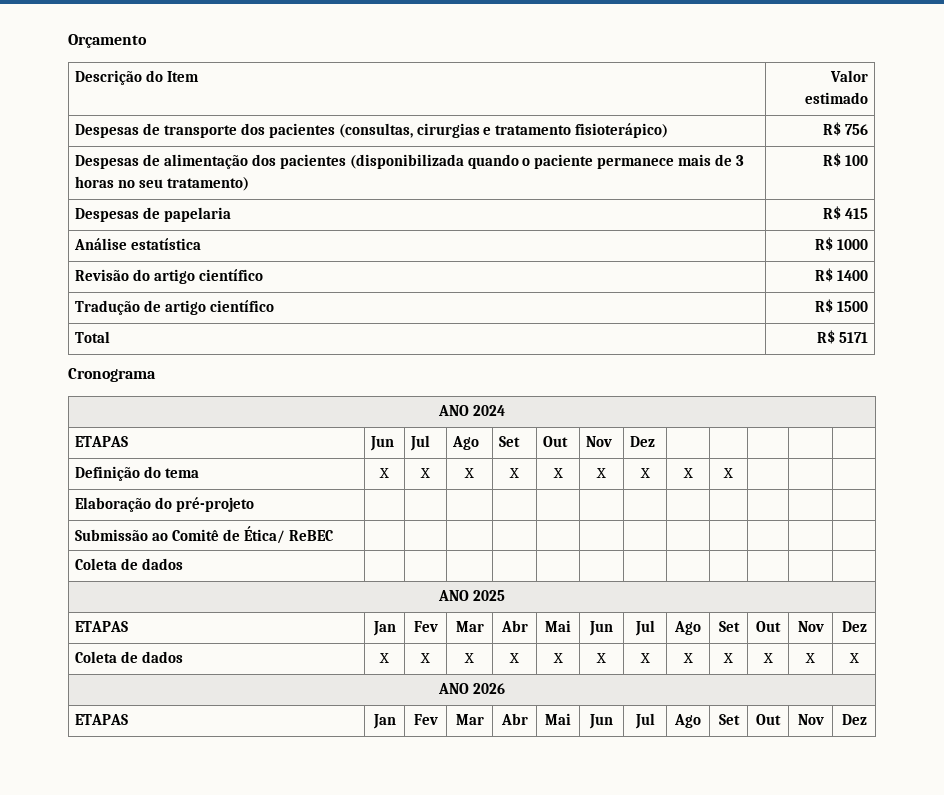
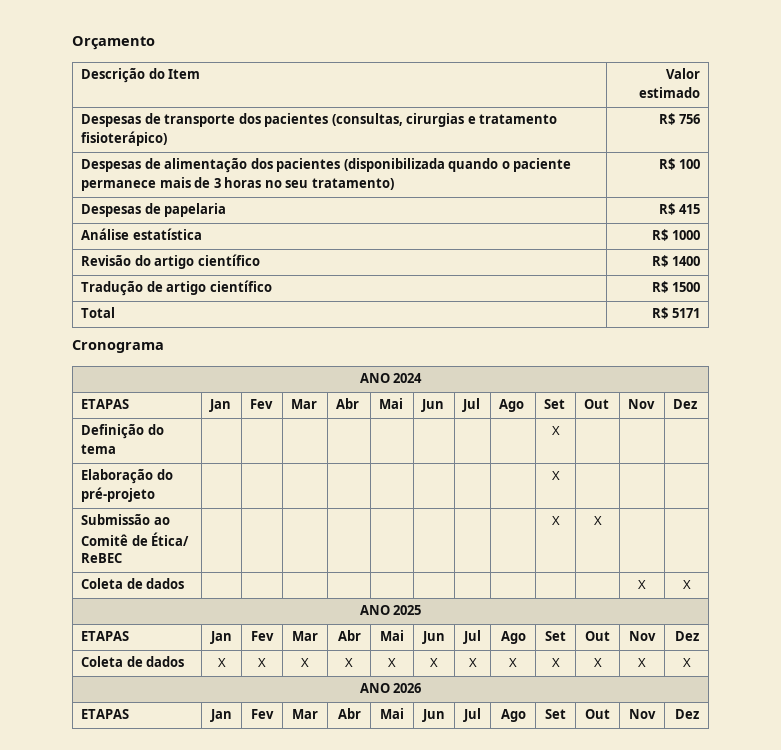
  ANO 2024
- ETAPAS | Jun | Jul | Ago | Set | Out | Nov | Dez | | | | |
- Definição do tema | X | X | X | X | X | X | X | X | X | | |
+ ETAPAS | Jan | Fev | Mar | Abr | Mai | Jun | Jul | Ago | Set | Out | Nov | Dez
+ Definição do tema | | | | | | | | | X | | |
- Elaboração do pré-projeto | | | | | | | | | | | |
+ Elaboração do pré-projeto | | | | | | | | | X | | |
- Submissão ao Comitê de Ética/ ReBEC | | | | | | | | | | | |
+ Submissão ao Comitê de Ética/ ReBEC | | | | | | | | | X | X | |
- Coleta de dados | | | | | | | | | | | |
+ Coleta de dados | | | | | | | | | | | X | X

